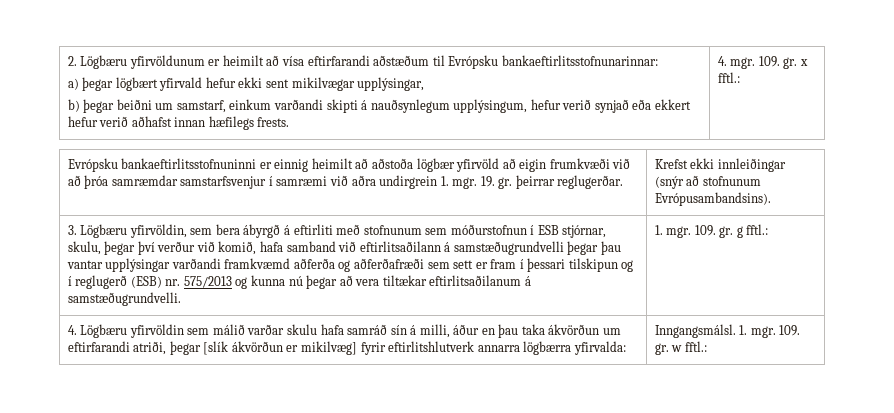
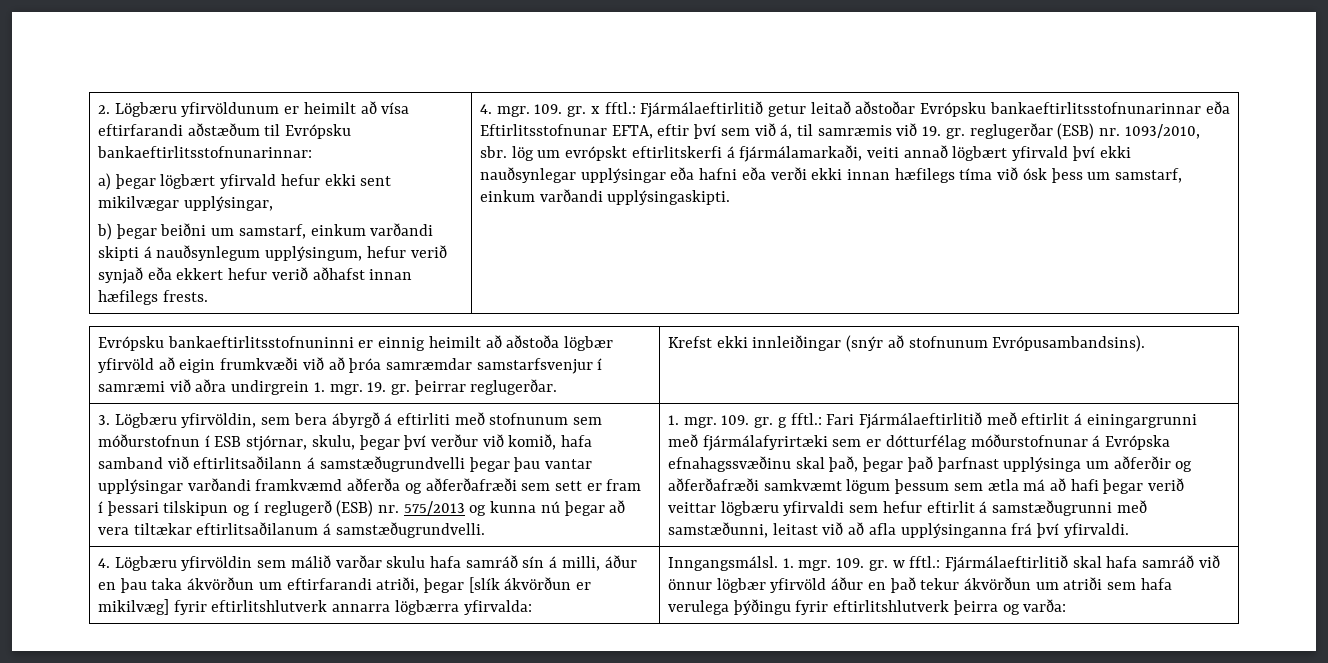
- 109. gr. x fftl.:
+ 109. gr. x fftl.: Fjármálaeftirlitið getur leitað aðstoðar Evrópsku bankaeftirlitsstofnunarinnar eða Eftirlitsstofnunar EFTA, eftir því sem við á, til samræmis við 19. gr. reglugerðar (ESB) nr. 1093/2010, sbr. lög um evrópskt eftirlitskerfi á fjármálamarkaði, veiti annað lögbært yfirvald því ekki nauðsynlegar upplýsingar eða hafni eða verði ekki innan hæfilegs tíma við ósk þess um samstarf, einkum varðandi upplýsingaskipti.
- 109. gr. g fftl.:
+ 109. gr. g fftl.: Fari Fjármálaeftirlitið með eftirlit á einingargrunni með fjármálafyrirtæki sem er dótturfélag móðurstofnunar á Evrópska efnahagssvæðinu skal það, þegar það þarfnast upplýsinga um aðferðir og aðferðafræði samkvæmt lögum þessum sem ætla má að hafi þegar verið veittar lögbæru yfirvaldi sem hefur eftirlit á samstæðugrunni með samstæðunni, leitast við að afla upplýsinganna frá því yfirvaldi.
- 109. gr. w fftl.:
+ 109. gr. w fftl.: Fjármálaeftirlitið skal hafa samráð við önnur lögbær yfirvöld áður en það tekur ákvörðun um atriði sem hafa verulega þýðingu fyrir eftirlitshlutverk þeirra og varða:

